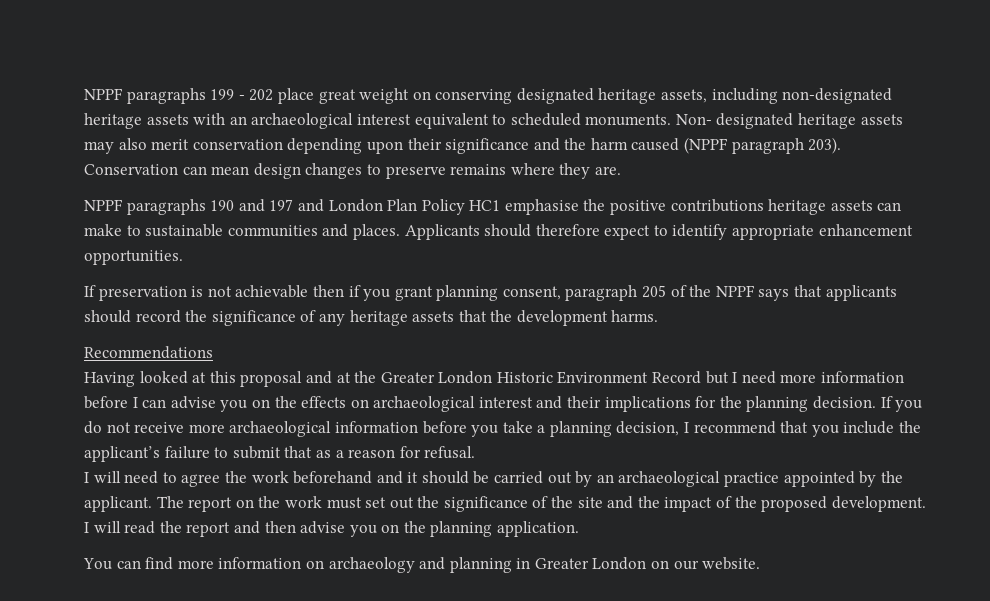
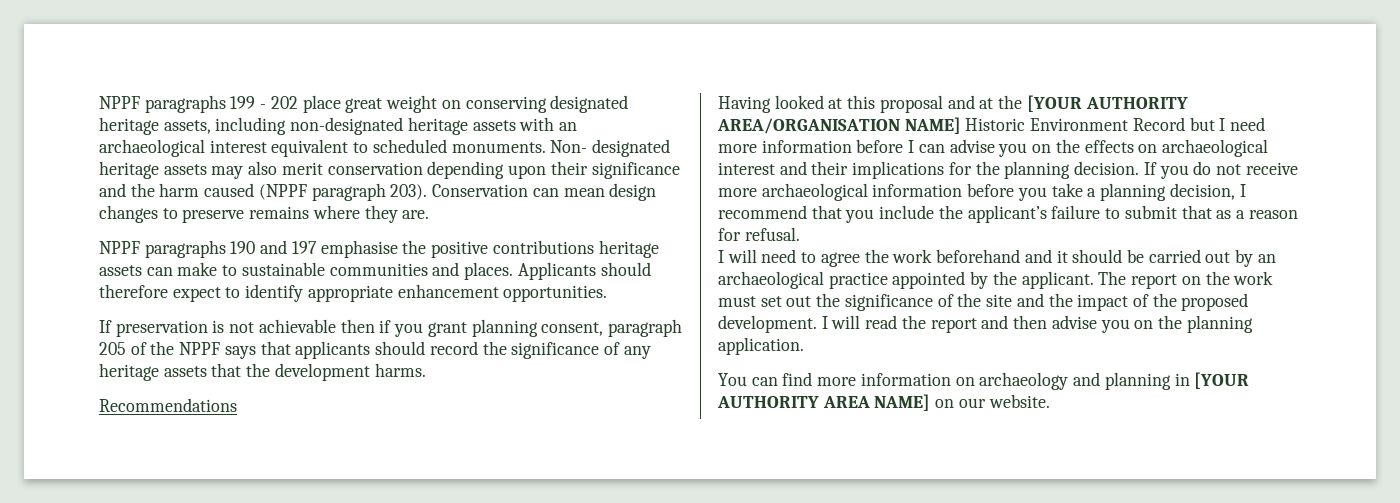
- NPPF paragraphs 190 and 197 and London Plan Policy HC1 emphasise the positive contributions heritage assets can make to sustainable communities and places.
+ NPPF paragraphs 190 and 197 emphasise the positive contributions heritage assets can make to sustainable communities and places.
- Having looked at this proposal and at the Greater London Historic Environment Record but I need more information before I can advise you on the effects on archaeological interest and their implications for the planning decision.
+ Having looked at this proposal and at the [YOUR AUTHORITY AREA/ORGANISATION NAME] Historic Environment Record but I need more information before I can advise you on the effects on archaeological interest and their implications for the planning decision.
- You can find more information on archaeology and planning in Greater London on our website.
+ You can find more information on archaeology and planning in [YOUR AUTHORITY AREA NAME] on our website.

